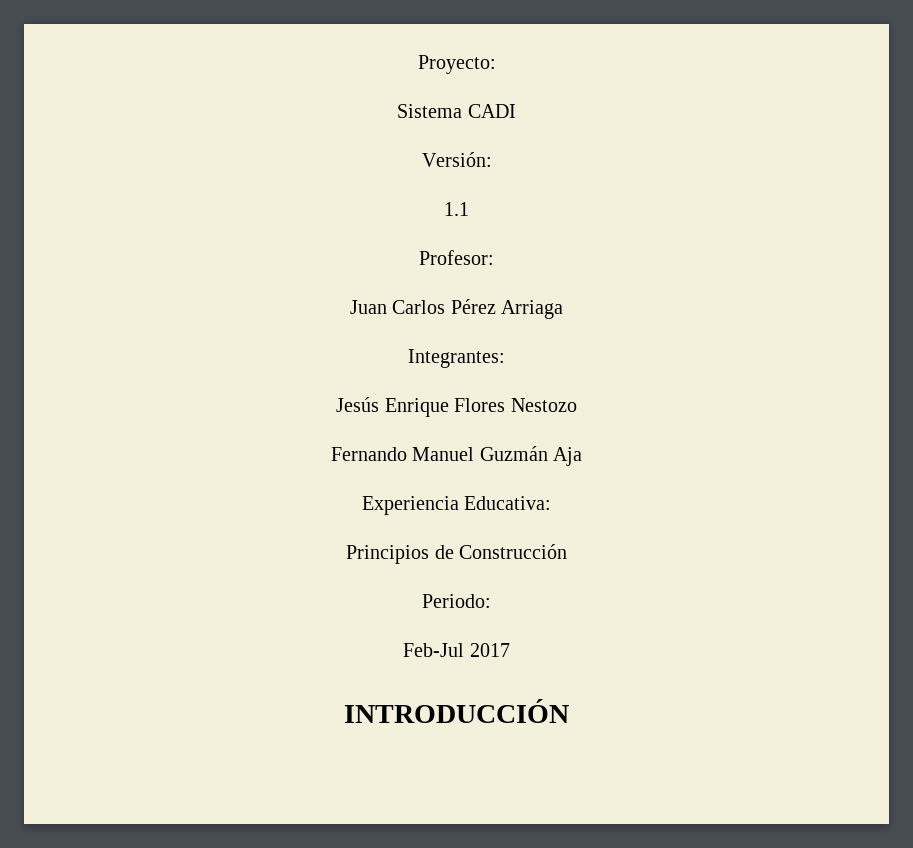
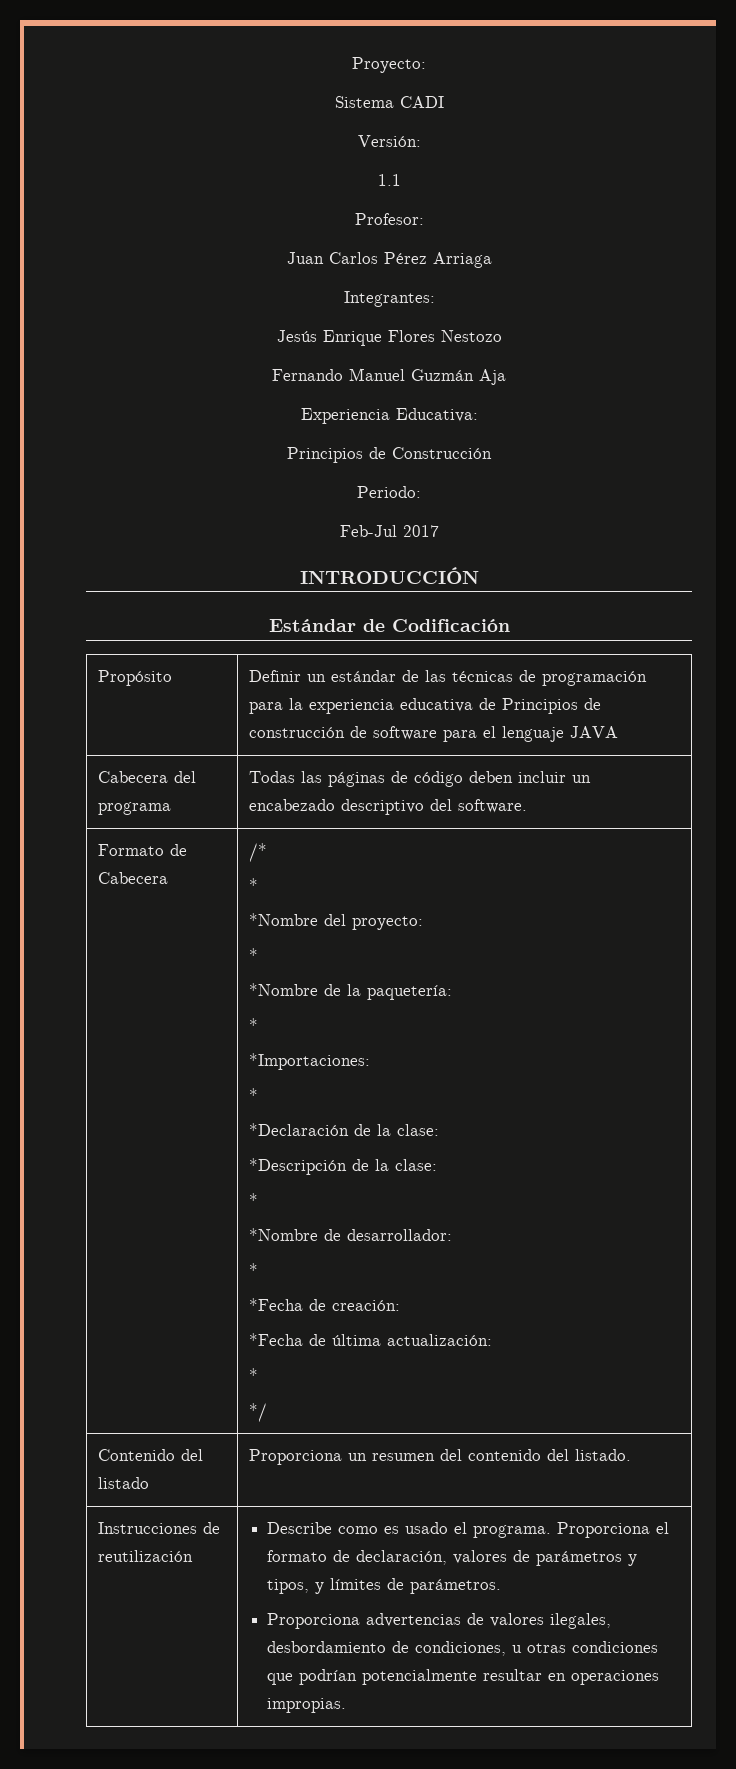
+ Estándar de Codificación
+ Propósito | Definir un estándar de las técnicas de programación para la experiencia educativa de Principios de construcción de software para el lenguaje JAVA
+ Cabecera del programa | Todas las páginas de código deben incluir un encabezado descriptivo del software.
+ Formato de Cabecera | /*
+ *
+ *Nombre del proyecto:
+ *
+ *Nombre de la paquetería:
+ *
+ *Importaciones:
+ *
+ *Declaración de la clase:
+ *Descripción de la clase:
+ *
+ *Nombre de desarrollador:
+ *
+ *Fecha de creación:
+ *Fecha de última actualización:
+ *
+ */
+ Contenido del listado | Proporciona un resumen del contenido del listado.
+ Instrucciones de reutilización | Describe como es usado el programa. Proporciona el formato de declaración, valores de parámetros y tipos, y límites de parámetros.
+ Proporciona advertencias de valores ilegales, desbordamiento de condiciones, u otras condiciones que podrían potencialmente resultar en operaciones impropias.

